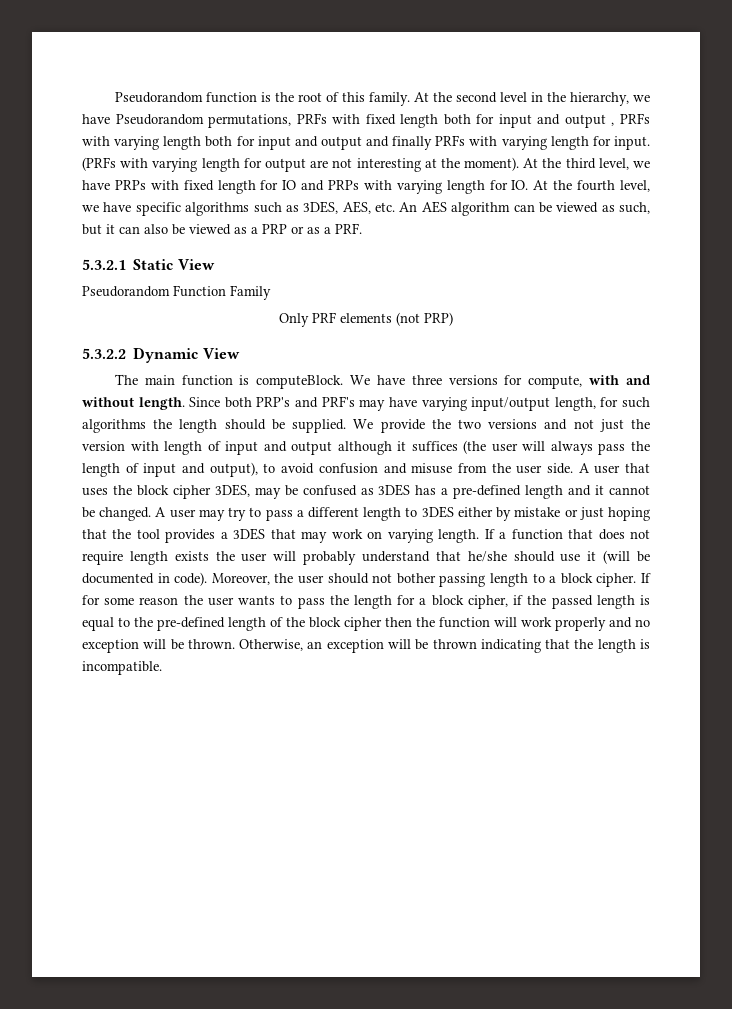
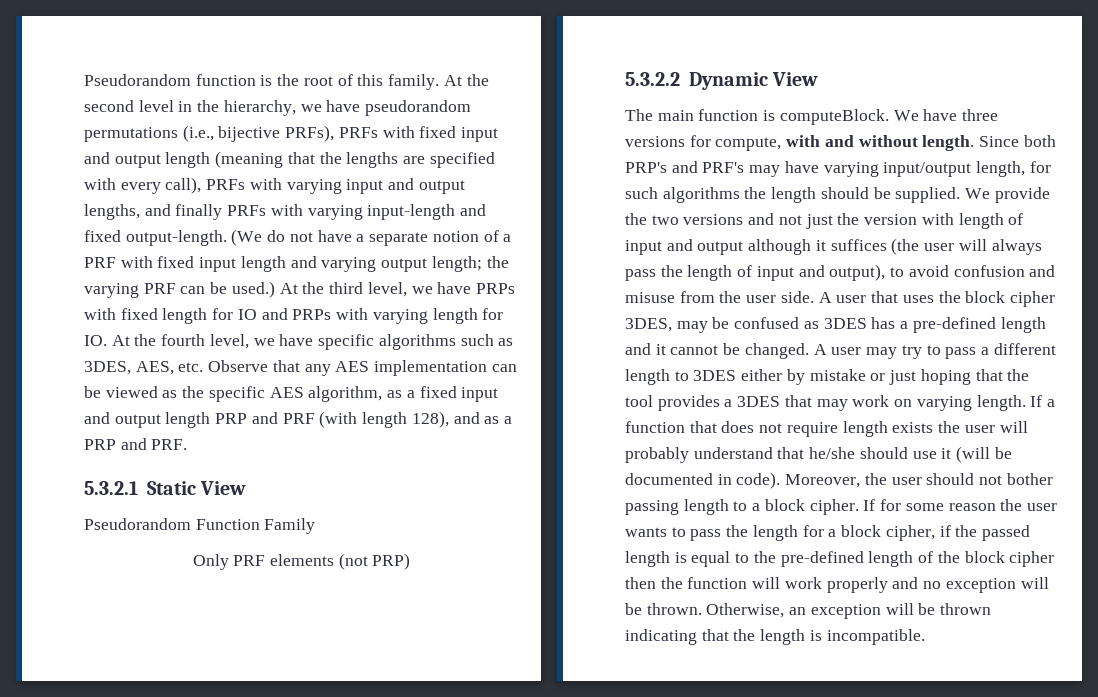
- At the second level in the hierarchy, we have Pseudorandom permutations, PRFs with fixed length both for input and output , PRFs with varying length both for input and output and finally PRFs with varying length for input. (PRFs with varying length for output are not interesting at the moment).
+ At the second level in the hierarchy, we have pseudorandom permutations (i.e., bijective PRFs), PRFs with fixed input and output length (meaning that the lengths are specified with every call), PRFs with varying input and output lengths, and finally PRFs with varying input-length and fixed output-length. (We do not have a separate notion of a PRF with fixed input length and varying output length; the varying PRF can be used.)
- At the third level, we have PRPs with fixed length for IO and PRPs with varying length for IO. At the fourth level, we have specific algorithms such as 3DES, AES, etc. An AES algorithm can be viewed as such, but it can also be viewed as a PRP or as a PRF.
+ At the third level, we have PRPs with fixed length for IO and PRPs with varying length for IO. At the fourth level, we have specific algorithms such as 3DES, AES, etc. Observe that any AES implementation can be viewed as the specific AES algorithm, as a fixed input and output length PRP and PRF (with length 128), and as a PRP and PRF.

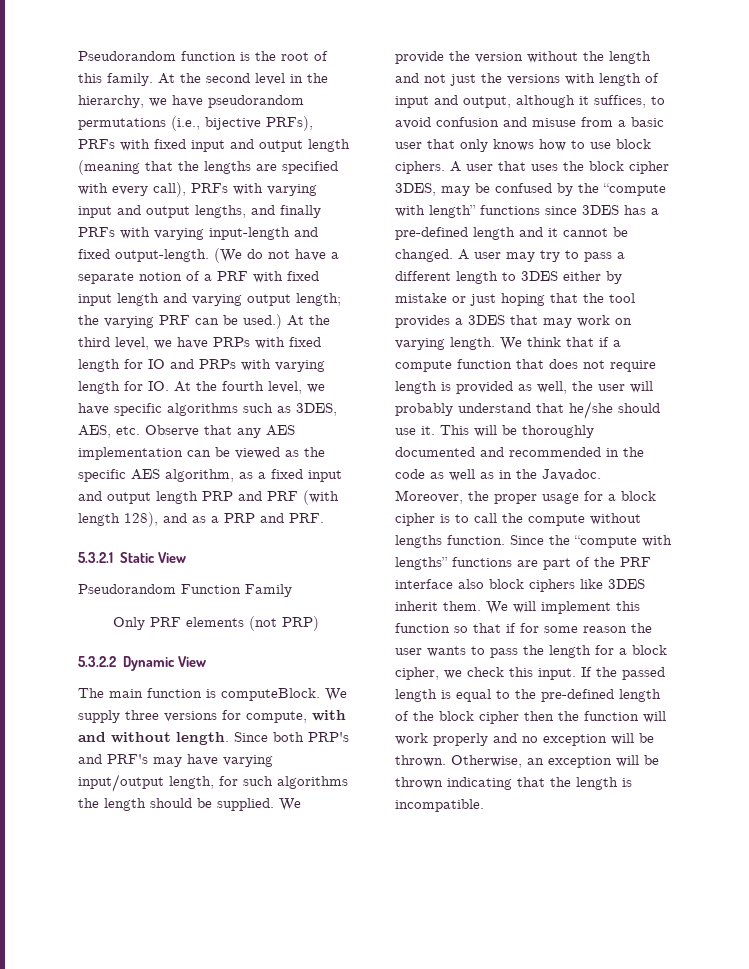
- We have three versions for compute, with and without length.
+ We supply three versions for compute, with and without length.
- We provide the two versions and not just the version with length of input and output although it suffices (the user will always pass the length of input and output), to avoid confusion and misuse from the user side.
+ We provide the version without the length and not just the versions with length of input and output, although it suffices, to avoid confusion and misuse from a basic user that only knows how to use block ciphers.
- A user that uses the block cipher 3DES, may be confused as 3DES has a pre-defined length and it cannot be changed.
+ A user that uses the block cipher 3DES, may be confused by the “compute with length” functions since 3DES has a pre-defined length and it cannot be changed.
- If a function that does not require length exists the user will probably understand that he/she should use it (will be documented in code). Moreover, the user should not bother passing length to a block cipher. If for some reason the user wants to pass the length for a block cipher, if the passed length is equal to the pre-defined length of the block cipher then the function will work properly and no exception will be thrown.
+ We think that if a compute function that does not require length is provided as well, the user will probably understand that he/she should use it. This will be thoroughly documented and recommended in the code as well as in the Javadoc. Moreover, the proper usage for a block cipher is to call the compute without lengths function. Since the “compute with lengths” functions are part of the PRF interface also block ciphers like 3DES inherit them. We will implement this function so that if for some reason the user wants to pass the length for a block cipher, we check this input. If the passed length is equal to the pre-defined length of the block cipher then the function will work properly and no exception will be thrown.

